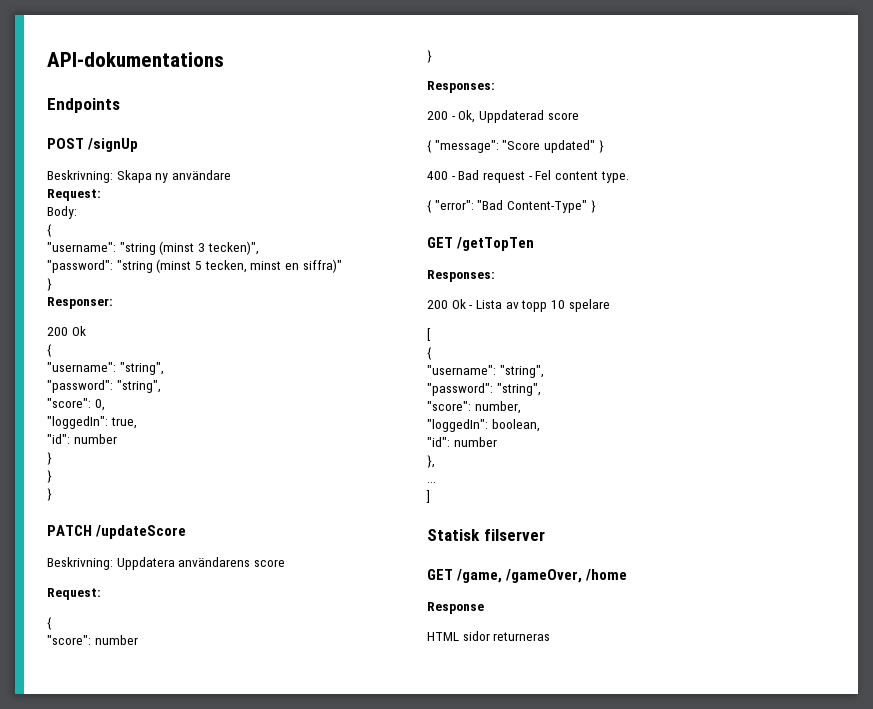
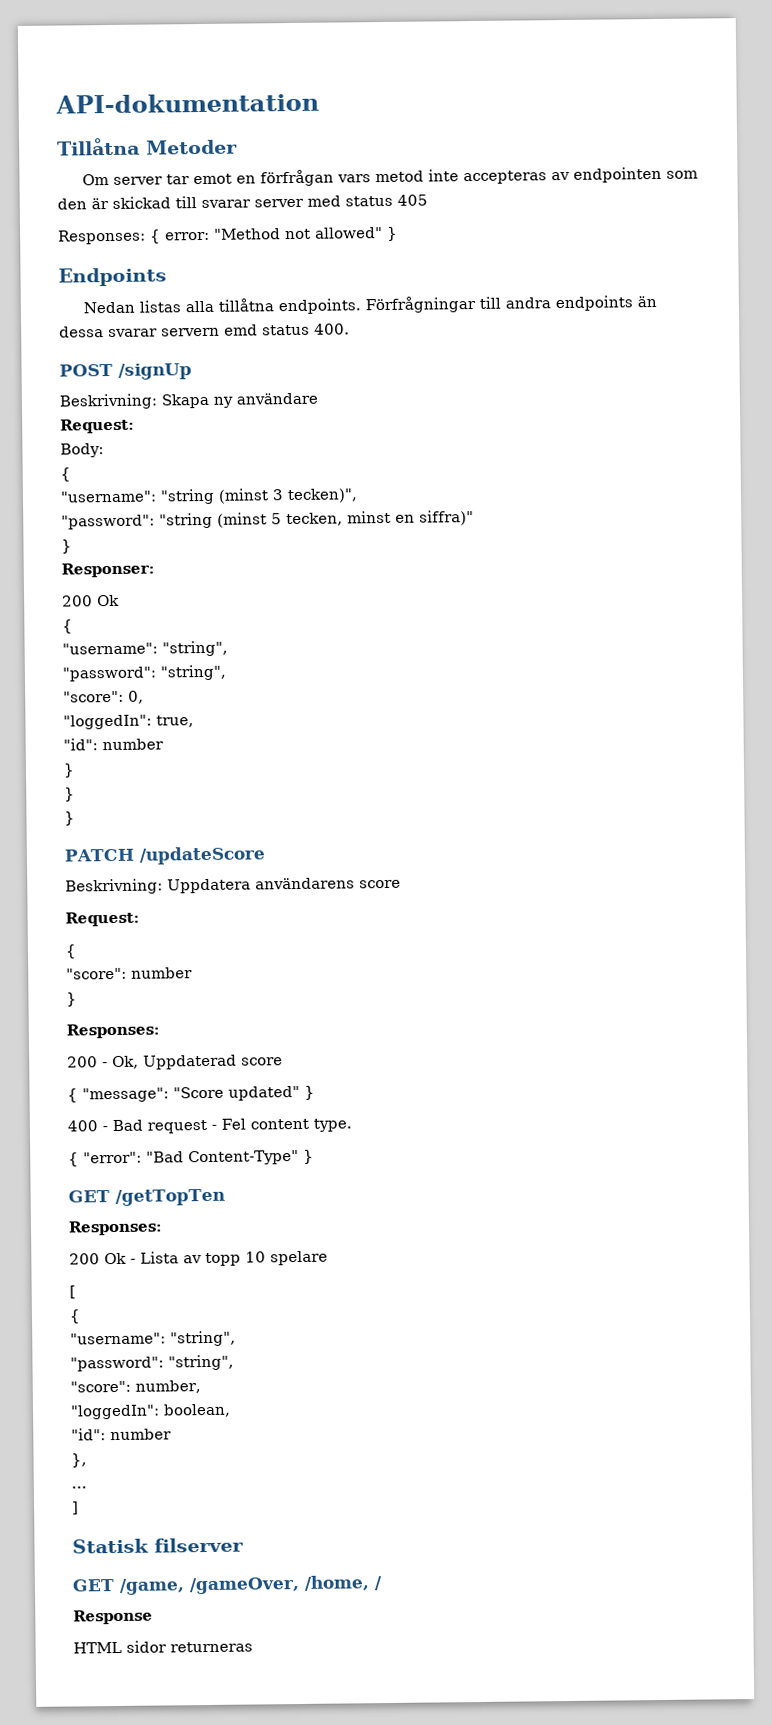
- API-dokumentations
+ API-dokumentation
+ Tillåtna Metoder
+ Om server tar emot en förfrågan vars metod inte accepteras av endpointen som den är skickad till svarar server med status 405
+ Responses: { error: "Method not allowed" }
  Endpoints
+ Nedan listas alla tillåtna endpoints. Förfrågningar till andra endpoints än dessa svarar servern emd status 400.
- GET /game, /gameOver, /home
+ GET /game, /gameOver, /home, /

